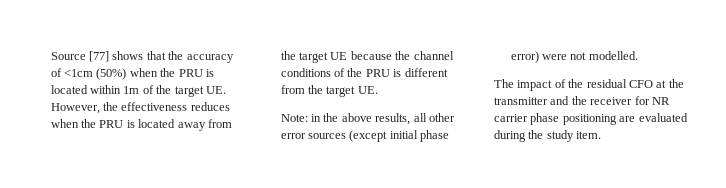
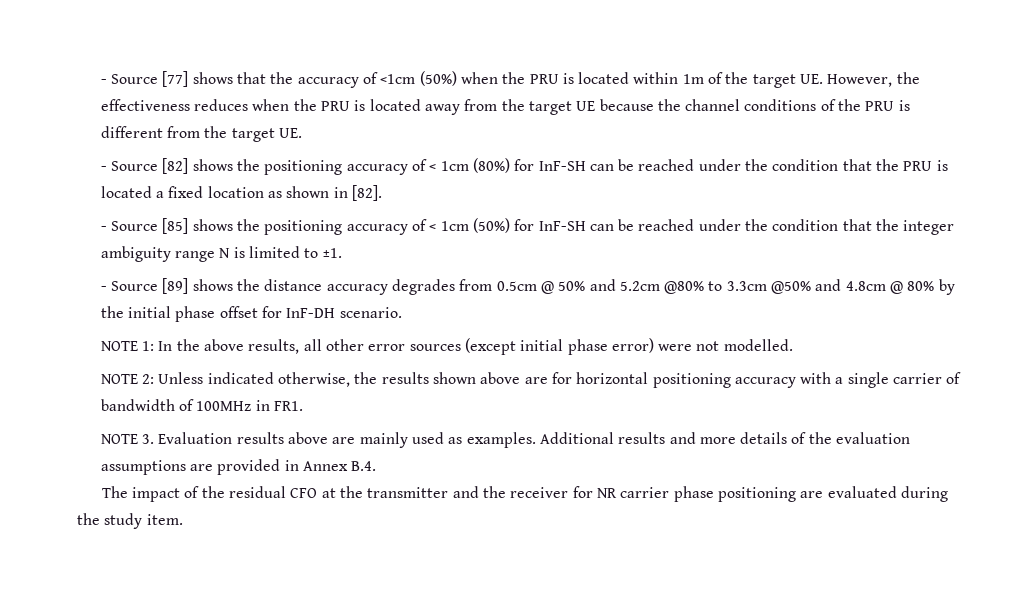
- Source [77] shows that the accuracy of <1cm (50%) when the PRU is located within 1m of the target UE. However, the effectiveness reduces when the PRU is located away from the target UE because the channel conditions of the PRU is different from the target UE.
+ - Source [77] shows that the accuracy of <1cm (50%) when the PRU is located within 1m of the target UE. However, the effectiveness reduces when the PRU is located away from the target UE because the channel conditions of the PRU is different from the target UE.
- Note: in the above results, all other error sources (except initial phase error) were not modelled.
+ - Source [82] shows the positioning accuracy of < 1cm (80%) for InF-SH can be reached under the condition that the PRU is located a fixed location as shown in [82].
+ - Source [85] shows the positioning accuracy of < 1cm (50%) for InF-SH can be reached under the condition that the integer ambiguity range N is limited to ±1.
+ - Source [89] shows the distance accuracy degrades from 0.5cm @ 50% and 5.2cm @80% to 3.3cm @50% and 4.8cm @ 80% by the initial phase offset for InF-DH scenario.
+ NOTE 1: In the above results, all other error sources (except initial phase error) were not modelled.
+ NOTE 2: Unless indicated otherwise, the results shown above are for horizontal positioning accuracy with a single carrier of bandwidth of 100MHz in FR1.
+ NOTE 3. Evaluation results above are mainly used as examples. Additional results and more details of the evaluation assumptions are provided in Annex B.4.

